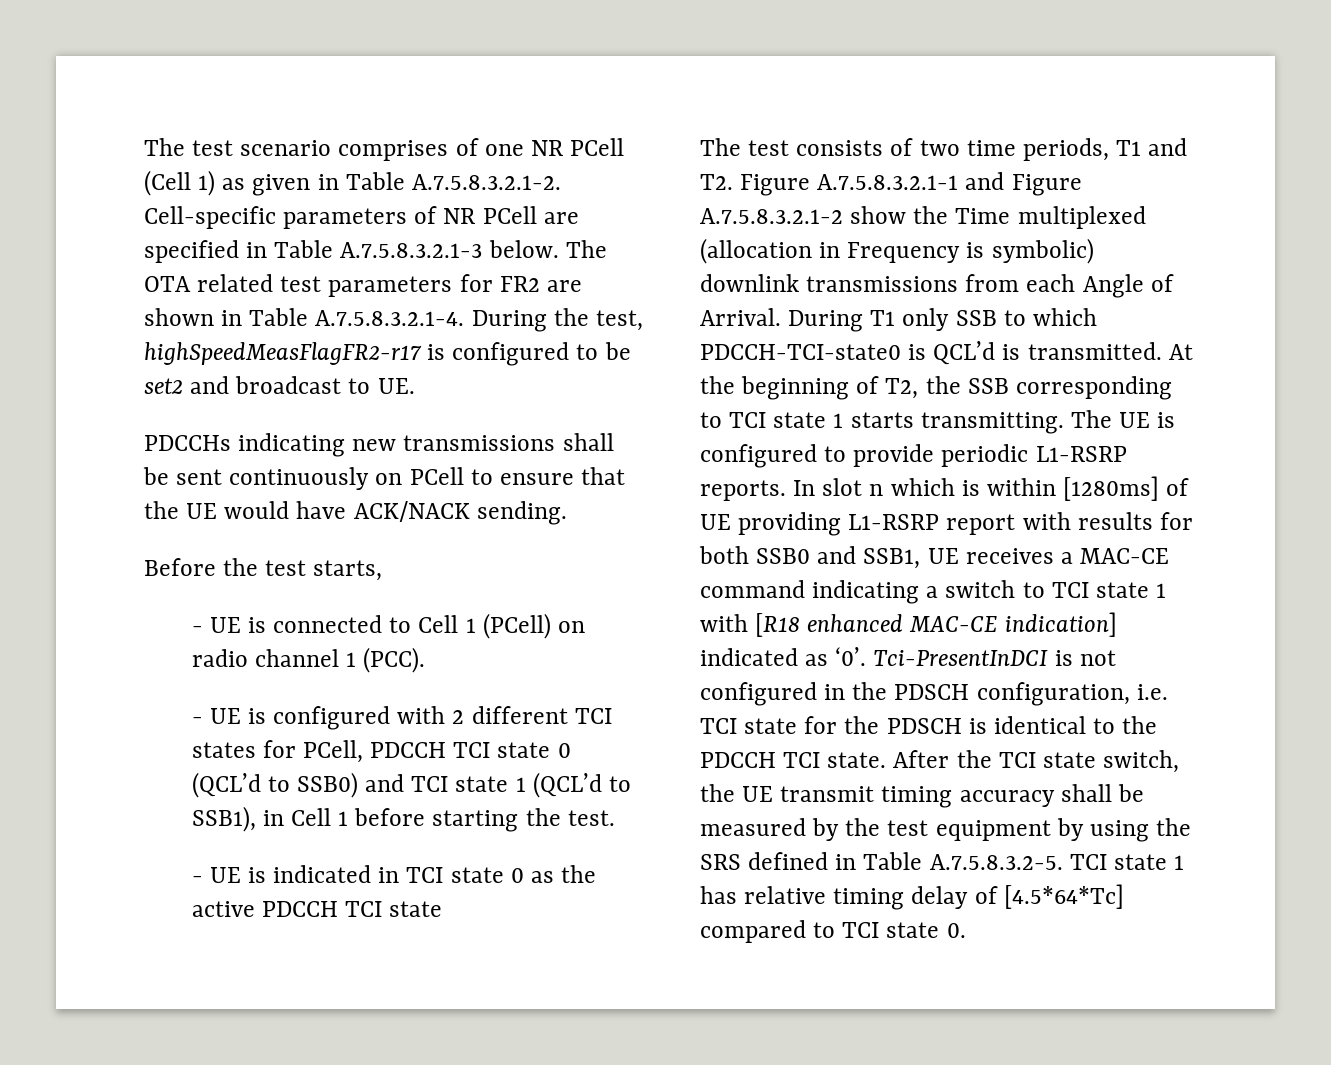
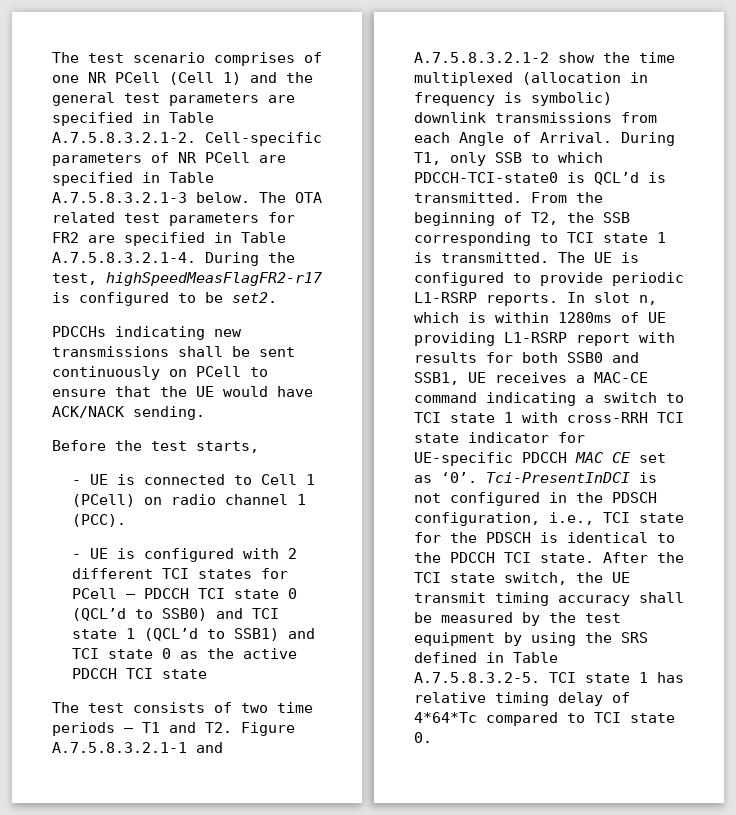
- The test scenario comprises of one NR PCell (Cell 1) as given in Table A.7.5.8.3.2.1-2. Cell-specific parameters of NR PCell are specified in Table A.7.5.8.3.2.1-3 below.
+ The test scenario comprises of one NR PCell (Cell 1) and the general test parameters are specified in Table A.7.5.8.3.2.1-2. Cell-specific parameters of NR PCell are specified in Table A.7.5.8.3.2.1-3 below.
- The OTA related test parameters for FR2 are shown in Table A.7.5.8.3.2.1-4. During the test, highSpeedMeasFlagFR2-r17 is configured to be set2 and broadcast to UE.
+ The OTA related test parameters for FR2 are specified in Table A.7.5.8.3.2.1-4. During the test, highSpeedMeasFlagFR2-r17 is configured to be set2.
- - UE is configured with 2 different TCI states for PCell, PDCCH TCI state 0 (QCL’d to SSB0) and TCI state 1 (QCL’d to SSB1), in Cell 1 before starting the test.
- - UE is indicated in TCI state 0 as the active PDCCH TCI state
+ - UE is configured with 2 different TCI states for PCell – PDCCH TCI state 0 (QCL’d to SSB0) and TCI state 1 (QCL’d to SSB1) and TCI state 0 as the active PDCCH TCI state
- The test consists of two time periods, T1 and T2. Figure A.7.5.8.3.2.1-1 and Figure A.7.5.8.3.2.1-2 show the Time multiplexed (allocation in Frequency is symbolic) downlink transmissions from each Angle of Arrival.
+ The test consists of two time periods – T1 and T2. Figure A.7.5.8.3.2.1-1 and A.7.5.8.3.2.1-2 show the time multiplexed (allocation in frequency is symbolic) downlink transmissions from each Angle of Arrival.
- During T1 only SSB to which PDCCH-TCI-state0 is QCL’d is transmitted.
+ During T1, only SSB to which PDCCH-TCI-state0 is QCL’d is transmitted.
- At the beginning of T2, the SSB corresponding to TCI state 1 starts transmitting.
+ From the beginning of T2, the SSB corresponding to TCI state 1 is transmitted.
- In slot n which is within [1280ms] of UE providing L1-RSRP report with results for both SSB0 and SSB1, UE receives a MAC-CE command indicating a switch to TCI state 1 with [R18 enhanced MAC-CE indication] indicated as ‘0’.
+ In slot n, which is within 1280ms of UE providing L1-RSRP report with results for both SSB0 and SSB1, UE receives a MAC-CE command indicating a switch to TCI state 1 with cross-RRH TCI state indicator for UE-specific PDCCH MAC CE set as ‘0’.
- Tci-PresentInDCI is not configured in the PDSCH configuration, i.e. TCI state for the PDSCH is identical to the PDCCH TCI state.
+ Tci-PresentInDCI is not configured in the PDSCH configuration, i.e., TCI state for the PDSCH is identical to the PDCCH TCI state.
- After the TCI state switch, the UE transmit timing accuracy shall be measured by the test equipment by using the SRS defined in Table A.7.5.8.3.2-5. TCI state 1 has relative timing delay of [4.5*64*Tc] compared to TCI state 0.
+ After the TCI state switch, the UE transmit timing accuracy shall be measured by the test equipment by using the SRS defined in Table A.7.5.8.3.2-5. TCI state 1 has relative timing delay of 4*64*Tc compared to TCI state 0.

